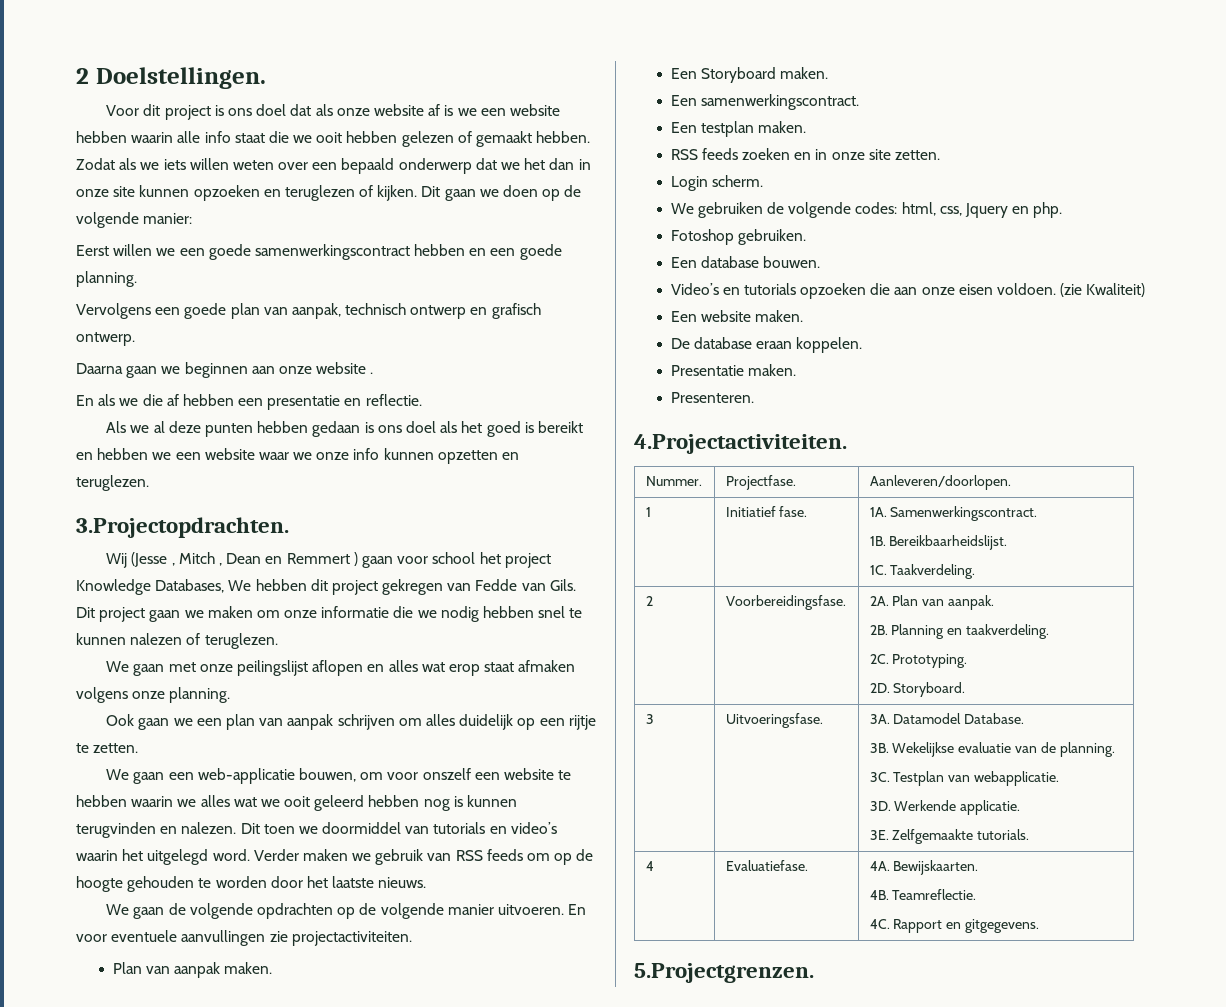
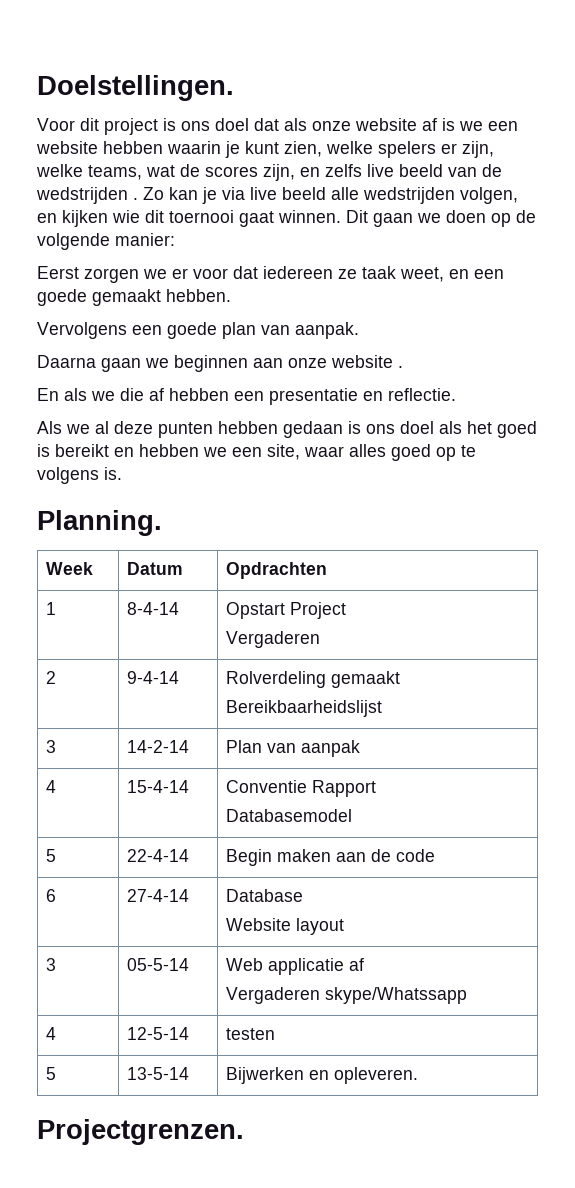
- 2 Doelstellingen.
+ Doelstellingen.
- Voor dit project is ons doel dat als onze website af is we een website hebben waarin alle info staat die we ooit hebben gelezen of gemaakt hebben. Zodat als we iets willen weten over een bepaald onderwerp dat we het dan in onze site kunnen opzoeken en teruglezen of kijken.
+ Voor dit project is ons doel dat als onze website af is we een website hebben waarin je kunt zien, welke spelers er zijn, welke teams, wat de scores zijn, en zelfs live beeld van de wedstrijden . Zo kan je via live beeld alle wedstrijden volgen, en kijken wie dit toernooi gaat winnen.
- Eerst willen we een goede samenwerkingscontract hebben en een goede planning.
+ Eerst zorgen we er voor dat iedereen ze taak weet, en een goede gemaakt hebben.
- Vervolgens een goede plan van aanpak, technisch ontwerp en grafisch ontwerp.
+ Vervolgens een goede plan van aanpak.
- Als we al deze punten hebben gedaan is ons doel als het goed is bereikt en hebben we een website waar we onze info kunnen opzetten en teruglezen.
- 3.Projectopdrachten.
- Wij (Jesse , Mitch , Dean en Remmert ) gaan voor school het project Knowledge Databases, We hebben dit project gekregen van Fedde van Gils. Dit project gaan we maken om onze informatie die we nodig hebben snel te kunnen nalezen of teruglezen.
- We gaan met onze peilingslijst aflopen en alles wat erop staat afmaken volgens onze planning.
- Ook gaan we een plan van aanpak schrijven om alles duidelijk op een rijtje te zetten.
- We gaan een web-applicatie bouwen, om voor onszelf een website te hebben waarin we alles wat we ooit geleerd hebben nog is kunnen terugvinden en nalezen. Dit toen we doormiddel van tutorials en video’s waarin het uitgelegd word. Verder maken we gebruik van RSS feeds om op de hoogte gehouden te worden door het laatste nieuws.
- We gaan de volgende opdrachten op de volgende manier uitvoeren. En voor eventuele aanvullingen zie projectactiviteiten.
- Plan van aanpak maken.
- Een Storyboard maken.
- Een samenwerkingscontract.
- Een testplan maken.
- RSS feeds zoeken en in onze site zetten.
- Login scherm.
- We gebruiken de volgende codes: html, css, Jquery en php.
- Fotoshop gebruiken.
- Een database bouwen.
- Video’s en tutorials opzoeken die aan onze eisen voldoen. (zie Kwaliteit)
- Een website maken.
- De database eraan koppelen.
- Presentatie maken.
- Presenteren.
- 4.Projectactiviteiten.
- Nummer. | Projectfase. | Aanleveren/doorlopen.
- 1 | Initiatief fase. | 1A. Samenwerkingscontract.
- 1B. Bereikbaarheidslijst.
- 1C. Taakverdeling.
- 2 | Voorbereidingsfase. | 2A. Plan van aanpak.
- 2B. Planning en taakverdeling.
- 2C. Prototyping.
- 2D. Storyboard.
- 3 | Uitvoeringsfase. | 3A. Datamodel Database.
- 3B. Wekelijkse evaluatie van de planning.
- 3C. Testplan van webapplicatie.
- 3D. Werkende applicatie.
- 3E. Zelfgemaakte tutorials.
- 4 | Evaluatiefase. | 4A. Bewijskaarten.
- 4B. Teamreflectie.
- 4C. Rapport en gitgegevens.
- 5.Projectgrenzen.
+ Als we al deze punten hebben gedaan is ons doel als het goed is bereikt en hebben we een site, waar alles goed op te volgens is.
+ Planning.
+ Week | Datum | Opdrachten
+ 1 | 8-4-14 | Opstart Project
+ Vergaderen
+ 2 | 9-4-14 | Rolverdeling gemaakt
+ Bereikbaarheidslijst
+ 3 | 14-2-14 | Plan van aanpak
+ 4 | 15-4-14 | Conventie Rapport
+ Databasemodel
+ 5 | 22-4-14 | Begin maken aan de code
+ 6 | 27-4-14 | Database
+ Website layout
+ 3 | 05-5-14 | Web applicatie af
+ Vergaderen skype/Whatssapp
+ 4 | 12-5-14 | testen
+ 5 | 13-5-14 | Bijwerken en opleveren.
+ Projectgrenzen.

